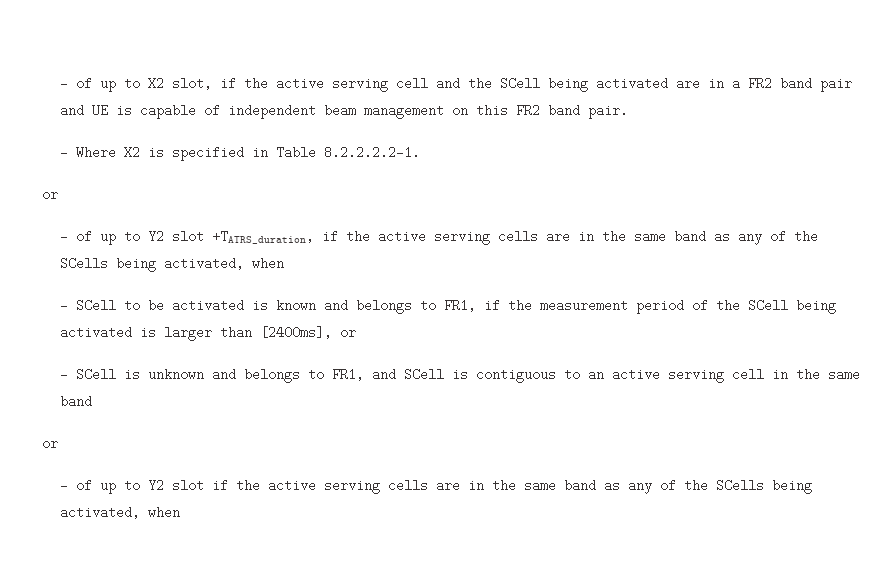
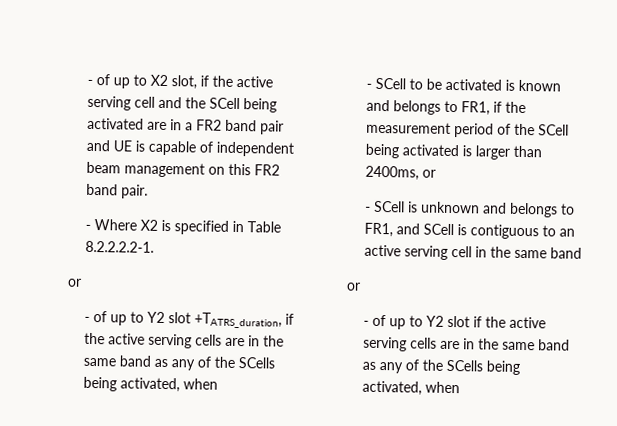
- - SCell to be activated is known and belongs to FR1, if the measurement period of the SCell being activated is larger than [2400ms], or
+ - SCell to be activated is known and belongs to FR1, if the measurement period of the SCell being activated is larger than 2400ms, or

